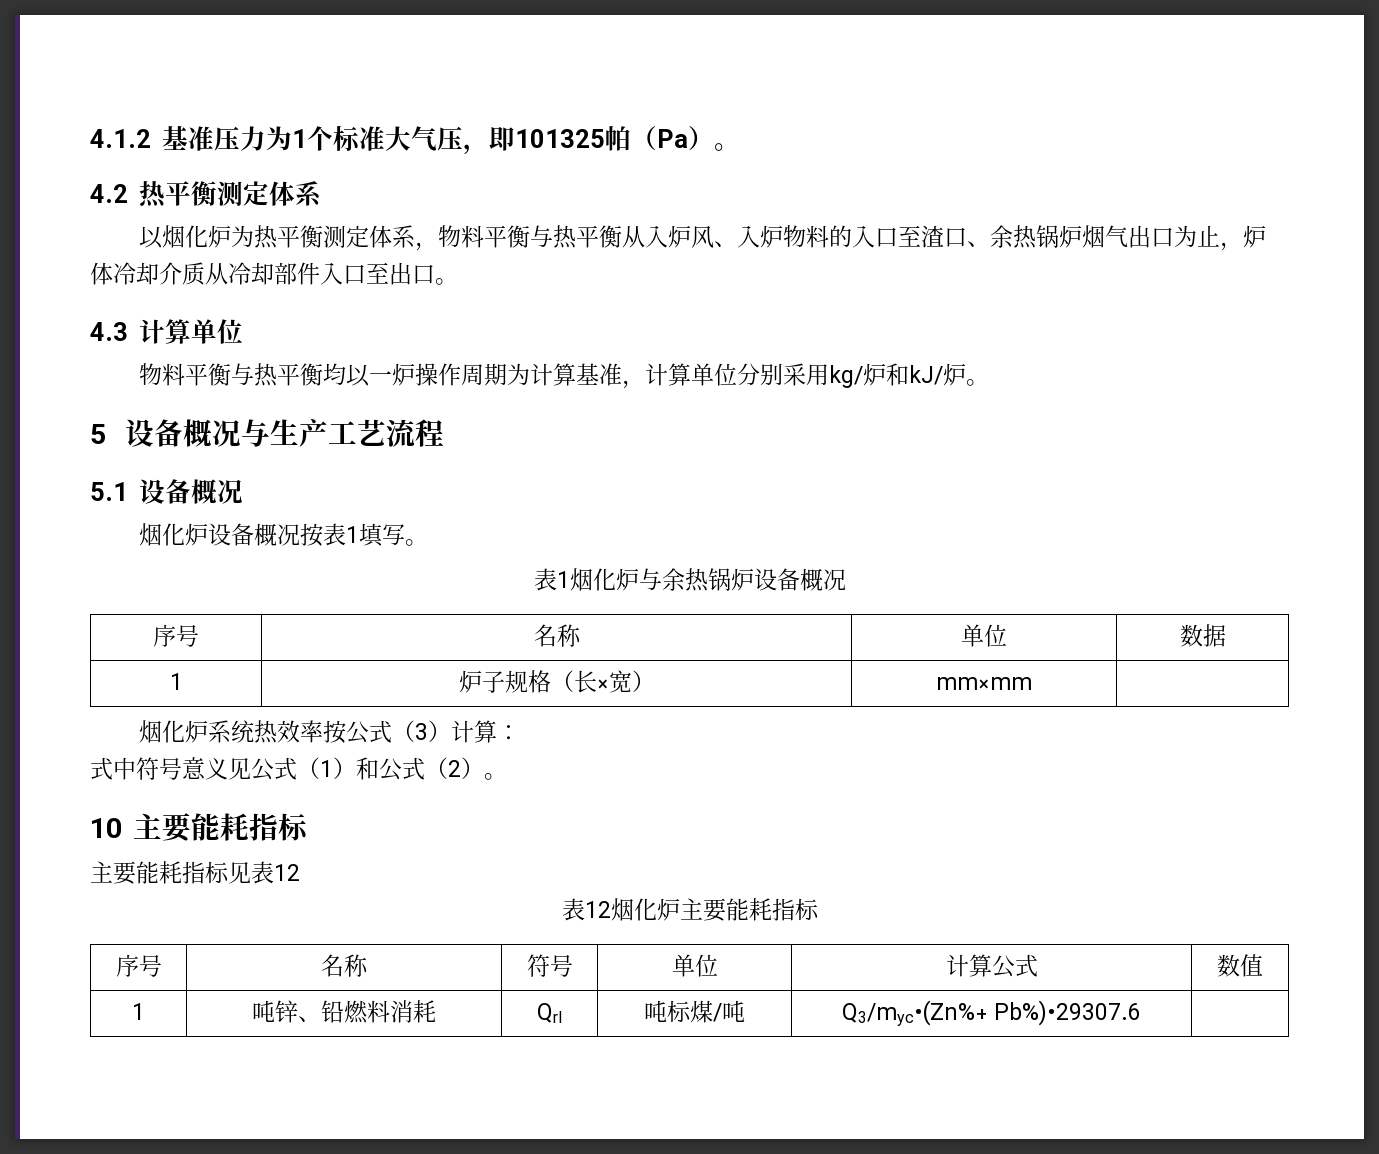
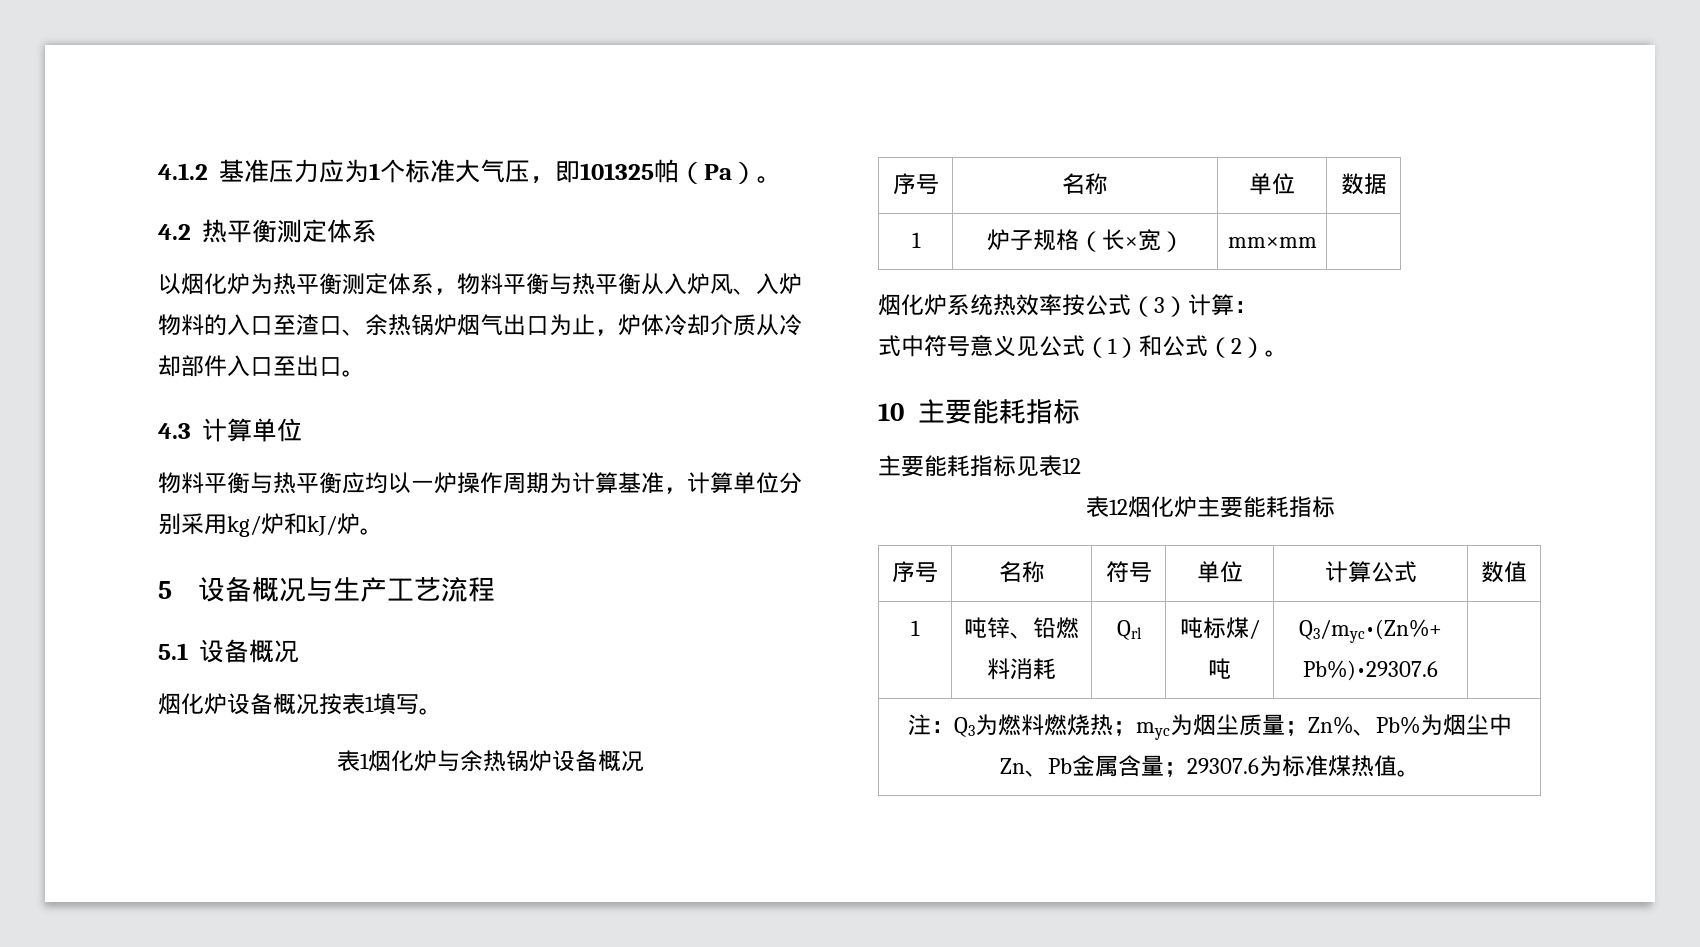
- 4.1.2基准压力为1个标准大气压，即101325帕（Pa）。
+ 4.1.2基准压力应为1个标准大气压，即101325帕（Pa）。
- 物料平衡与热平衡均以一炉操作周期为计算基准，计算单位分别采用kg/炉和kJ/炉。
+ 物料平衡与热平衡应均以一炉操作周期为计算基准，计算单位分别采用kg/炉和kJ/炉。
+ 注：Q3为燃料燃烧热；myc为烟尘质量；Zn%、Pb%为烟尘中Zn、Pb金属含量；29307.6为标准煤热值。

